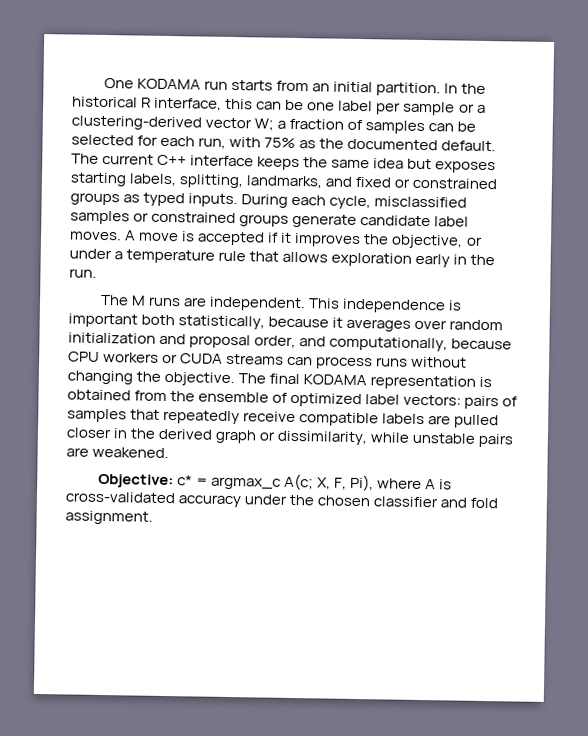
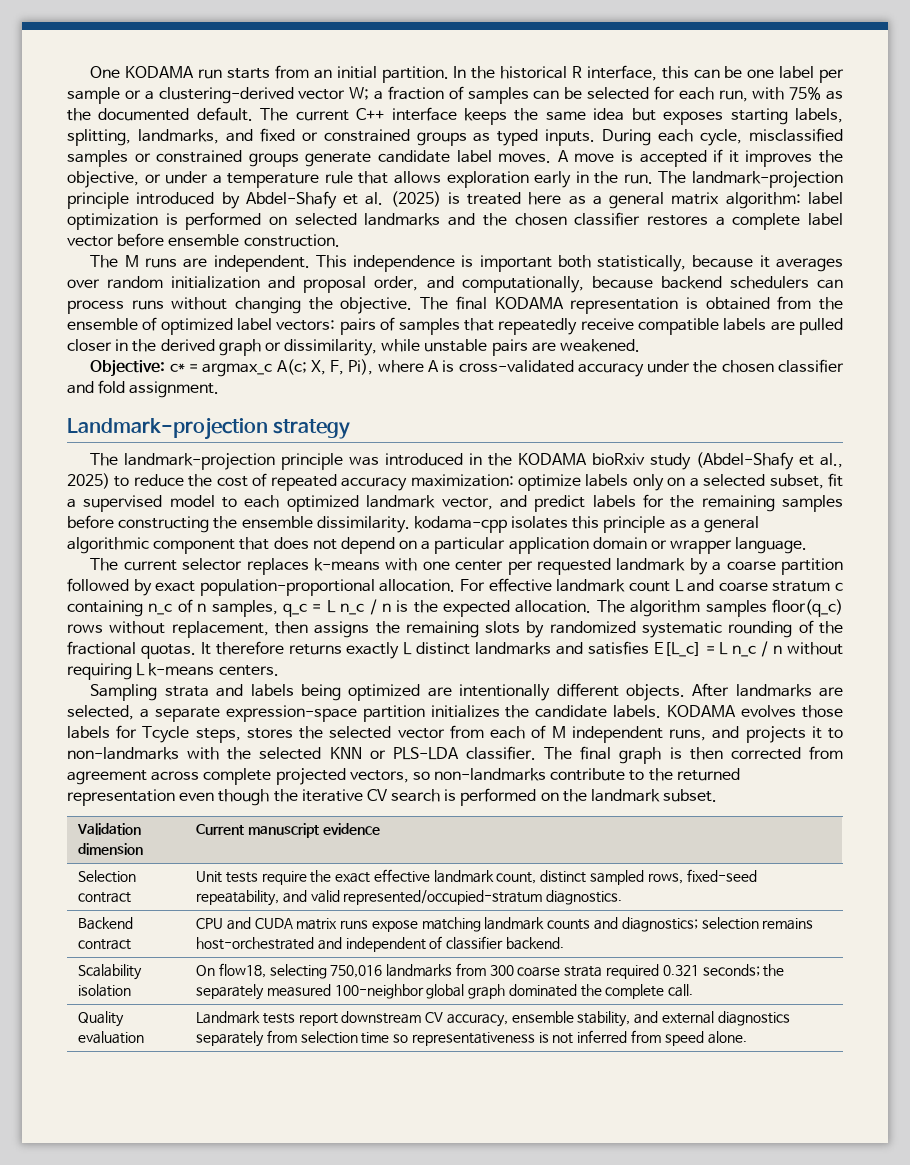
+ The landmark-projection principle introduced by Abdel-Shafy et al. (2025) is treated here as a general matrix algorithm: label optimization is performed on selected landmarks and the chosen classifier restores a complete label vector before ensemble construction.
- This independence is important both statistically, because it averages over random initialization and proposal order, and computationally, because CPU workers or CUDA streams can process runs without changing the objective.
+ This independence is important both statistically, because it averages over random initialization and proposal order, and computationally, because backend schedulers can process runs without changing the objective.
+ Landmark-projection strategy
+ The landmark-projection principle was introduced in the KODAMA bioRxiv study (Abdel-Shafy et al., 2025) to reduce the cost of repeated accuracy maximization: optimize labels only on a selected subset, fit a supervised model to each optimized landmark vector, and predict labels for the remaining samples before constructing the ensemble dissimilarity. kodama-cpp isolates this principle as a general algorithmic component that does not depend on a particular application domain or wrapper language.
+ The current selector replaces k-means with one center per requested landmark by a coarse partition followed by exact population-proportional allocation. For effective landmark count L and coarse stratum c containing n_c of n samples, q_c = L n_c / n is the expected allocation. The algorithm samples floor(q_c) rows without replacement, then assigns the remaining slots by randomized systematic rounding of the fractional quotas. It therefore returns exactly L distinct landmarks and satisfies E[L_c] = L n_c / n without requiring L k-means centers.
+ Sampling strata and labels being optimized are intentionally different objects. After landmarks are selected, a separate expression-space partition initializes the candidate labels. KODAMA evolves those labels for Tcycle steps, stores the selected vector from each of M independent runs, and projects it to non-landmarks with the selected KNN or PLS-LDA classifier. The final graph is then corrected from agreement across complete projected vectors, so non-landmarks contribute to the returned representation even though the iterative CV search is performed on the landmark subset.
+ Validation dimension | Current manuscript evidence
+ Selection contract | Unit tests require the exact effective landmark count, distinct sampled rows, fixed-seed repeatability, and valid represented/occupied-stratum diagnostics.
+ Backend contract | CPU and CUDA matrix runs expose matching landmark counts and diagnostics; selection remains host-orchestrated and independent of classifier backend.
+ Scalability isolation | On flow18, selecting 750,016 landmarks from 300 coarse strata required 0.321 seconds; the separately measured 100-neighbor global graph dominated the complete call.
+ Quality evaluation | Landmark tests report downstream CV accuracy, ensemble stability, and external diagnostics separately from selection time so representativeness is not inferred from speed alone.

